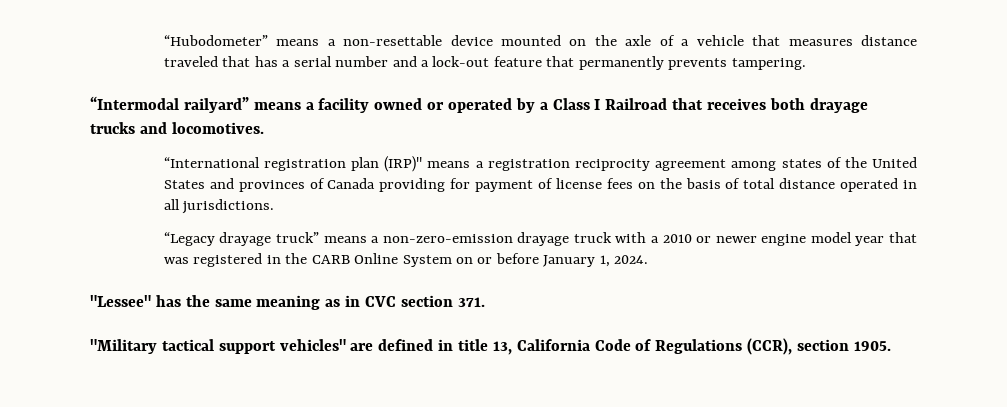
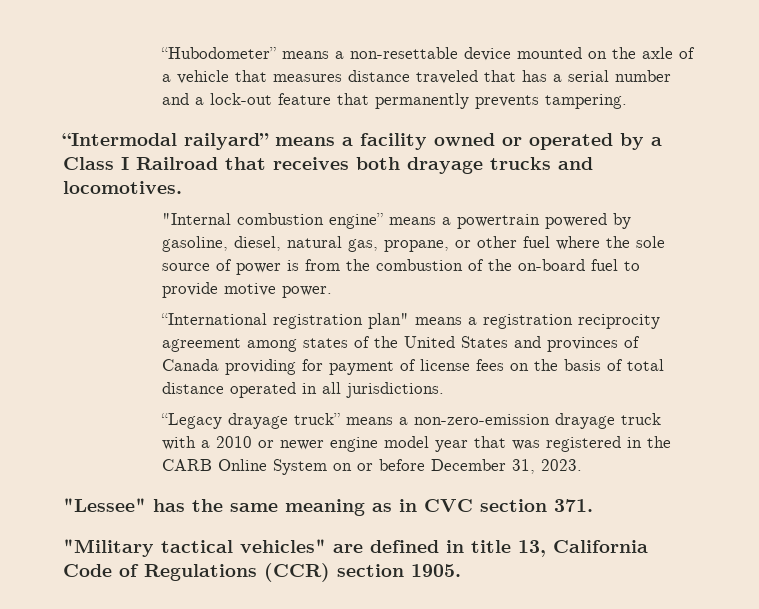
+ "Internal combustion engine” means a powertrain powered by gasoline, diesel, natural gas, propane, or other fuel where the sole source of power is from the combustion of the on-board fuel to provide motive power.
- “International registration plan (IRP)" means a registration reciprocity agreement among states of the United States and provinces of Canada providing for payment of license fees on the basis of total distance operated in all jurisdictions.
+ “International registration plan" means a registration reciprocity agreement among states of the United States and provinces of Canada providing for payment of license fees on the basis of total distance operated in all jurisdictions.
- “Legacy drayage truck” means a non-zero-emission drayage truck with a 2010 or newer engine model year that was registered in the CARB Online System on or before January 1, 2024.
+ “Legacy drayage truck” means a non-zero-emission drayage truck with a 2010 or newer engine model year that was registered in the CARB Online System on or before December 31, 2023.
- "Military tactical support vehicles" are defined in title 13, California Code of Regulations (CCR), section 1905.
+ "Military tactical vehicles" are defined in title 13, California Code of Regulations (CCR) section 1905.

